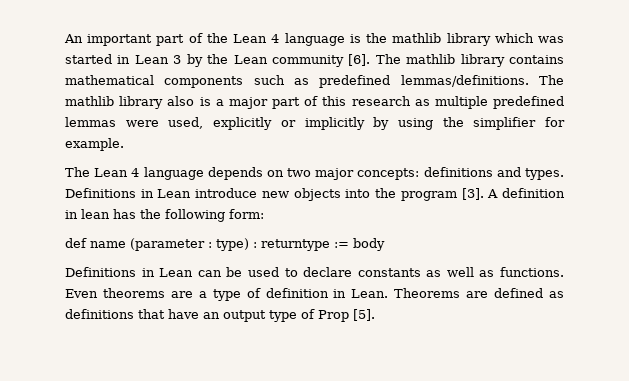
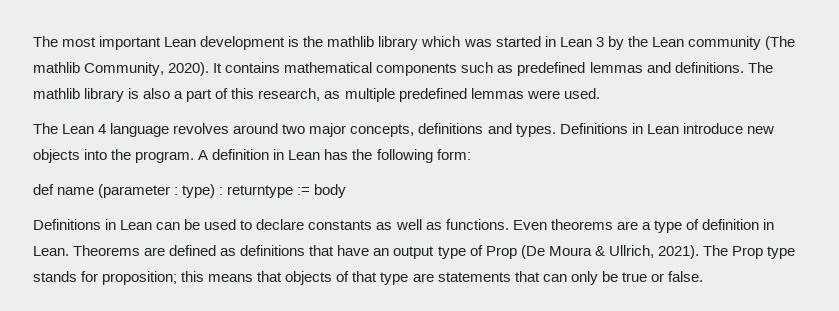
- An important part of the Lean 4 language is the mathlib library which was started in Lean 3 by the Lean community [6]. The mathlib library contains mathematical components such as predefined lemmas/definitions. The mathlib library also is a major part of this research as multiple predefined lemmas were used, explicitly or implicitly by using the simplifier for example.
+ The most important Lean development is the mathlib library which was started in Lean 3 by the Lean community (The mathlib Community, 2020). It contains mathematical components such as predefined lemmas and definitions. The mathlib library is also a part of this research, as multiple predefined lemmas were used.
- The Lean 4 language depends on two major concepts: definitions and types.
+ The Lean 4 language revolves around two major concepts, definitions and types.
- Definitions in Lean introduce new objects into the program [3].
+ Definitions in Lean introduce new objects into the program.
- A definition in lean has the following form:
+ A definition in Lean has the following form:
- Theorems are defined as definitions that have an output type of Prop [5].
+ Theorems are defined as definitions that have an output type of Prop (De Moura & Ullrich, 2021). The Prop type stands for proposition; this means that objects of that type are statements that can only be true or false.

